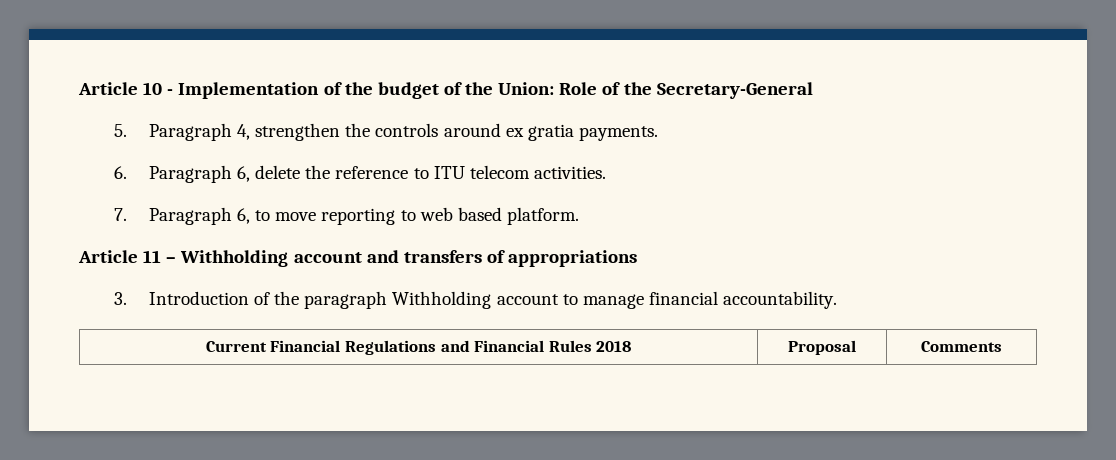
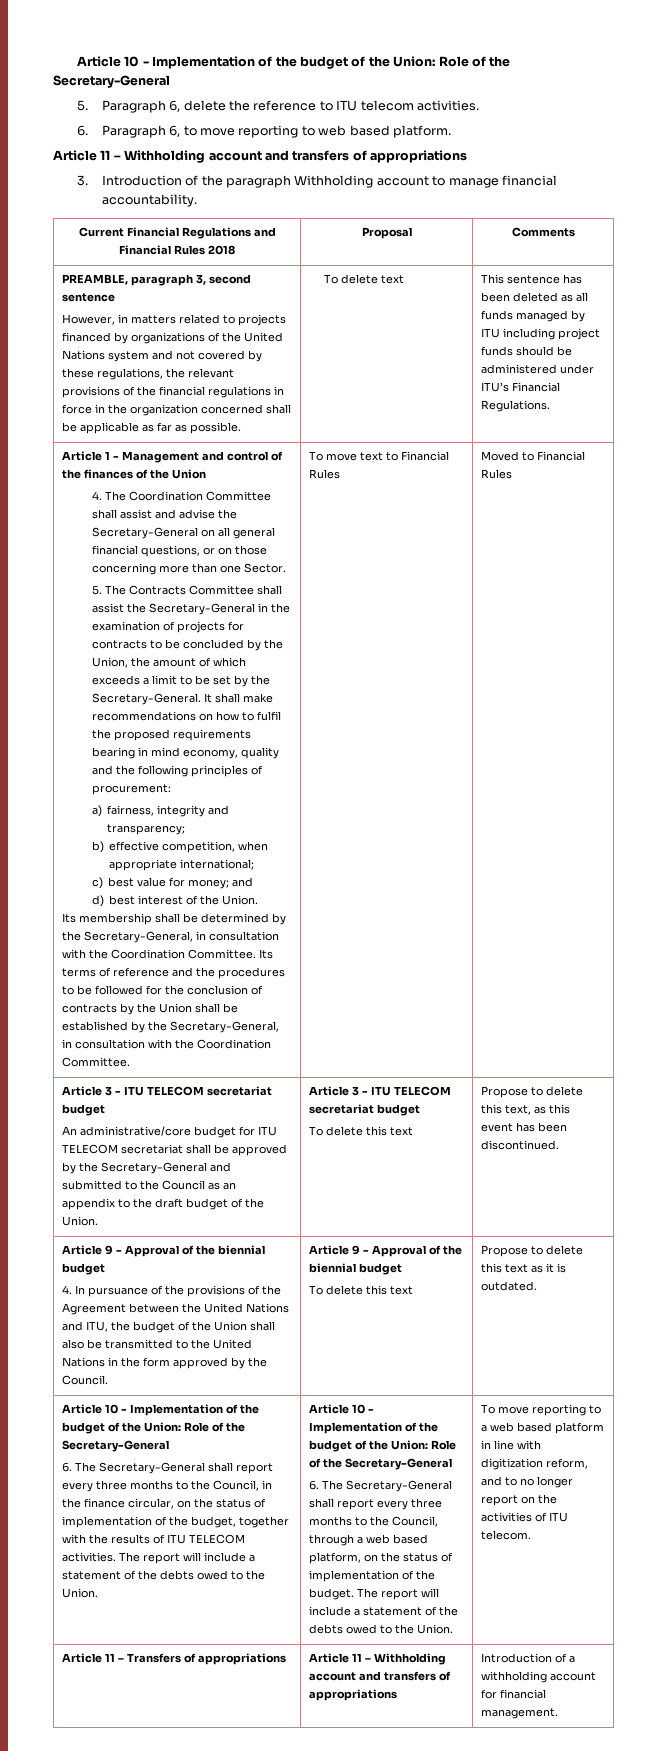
- 5. Paragraph 4, strengthen the controls around ex gratia payments.
- 6. Paragraph 6, delete the reference to ITU telecom activities.
+ 5. Paragraph 6, delete the reference to ITU telecom activities.
- 7. Paragraph 6, to move reporting to web based platform.
+ 6. Paragraph 6, to move reporting to web based platform.
+ PREAMBLE, paragraph 3, second sentence
+ However, in matters related to projects financed by organizations of the United Nations system and not covered by these regulations, the relevant provisions of the financial regulations in force in the organization concerned shall be applicable as far as possible. | To delete text | This sentence has been deleted as all funds managed by ITU including project funds should be administered under ITU’s Financial Regulations.
+ Article 1 - Management and control of the finances of the Union
+ 4. The Coordination Committee shall assist and advise the Secretary-General on all general financial questions, or on those concerning more than one Sector.
+ 5. The Contracts Committee shall assist the Secretary-General in the examination of projects for contracts to be concluded by the Union, the amount of which exceeds a limit to be set by the Secretary-General. It shall make recommendations on how to fulfil the proposed requirements bearing in mind economy, quality and the following principles of procurement:
+ a) fairness, integrity and transparency;
+ b) effective competition, when appropriate international;
+ c) best value for money; and
+ d) best interest of the Union.
+ Its membership shall be determined by the Secretary-General, in consultation with the Coordination Committee. Its terms of reference and the procedures to be followed for the conclusion of contracts by the Union shall be established by the Secretary-General, in consultation with the Coordination Committee. | To move text to Financial Rules | Moved to Financial Rules
+ Article 3 - ITU TELECOM secretariat budget
+ An administrative/core budget for ITU TELECOM secretariat shall be approved by the Secretary-General and submitted to the Council as an appendix to the draft budget of the Union. | Article 3 - ITU TELECOM secretariat budget
+ To delete this text | Propose to delete this text, as this event has been discontinued.
+ Article 9 - Approval of the biennial budget
+ 4. In pursuance of the provisions of the Agreement between the United Nations and ITU, the budget of the Union shall also be transmitted to the United Nations in the form approved by the Council. | Article 9 - Approval of the biennial budget
+ To delete this text | Propose to delete this text as it is outdated.
+ Article 10 - Implementation of the budget of the Union: Role of the Secretary-General
+ 6. The Secretary-General shall report every three months to the Council, in the finance circular, on the status of implementation of the budget, together with the results of ITU TELECOM activities. The report will include a statement of the debts owed to the Union. | Article 10 - Implementation of the budget of the Union: Role of the Secretary-General
+ 6. The Secretary-General shall report every three months to the Council, through a web based platform, on the status of implementation of the budget. The report will include a statement of the debts owed to the Union. | To move reporting to a web based platform in line with digitization reform, and to no longer report on the activities of ITU telecom.
+ Article 11 – Transfers of appropriations | Article 11 – Withholding account and transfers of appropriations | Introduction of a withholding account for financial management.

